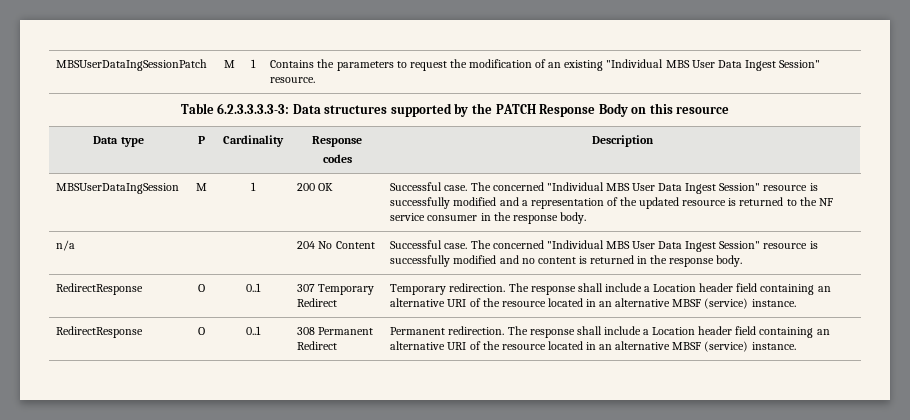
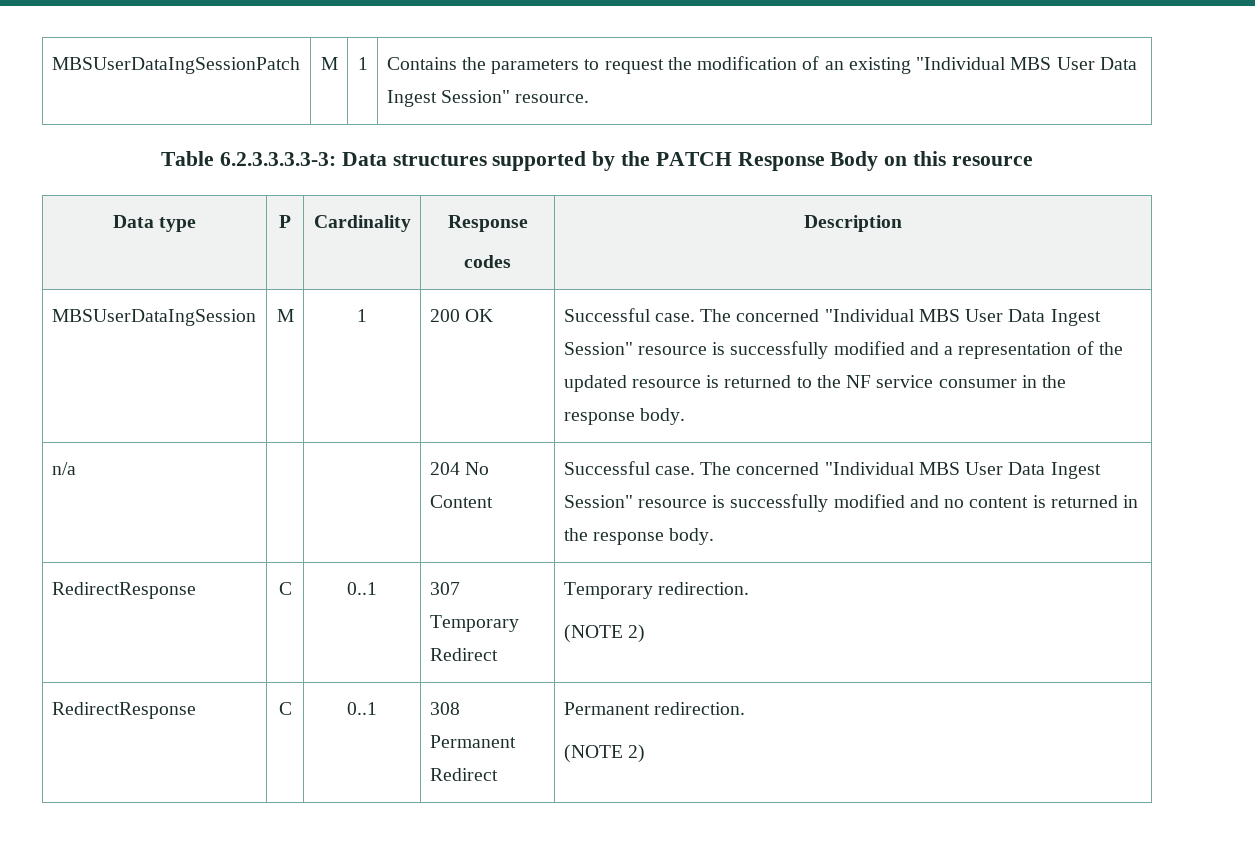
- RedirectResponse | O | 0..1 | 307 Temporary Redirect | Temporary redirection. The response shall include a Location header field containing an alternative URI of the resource located in an alternative MBSF (service) instance.
- RedirectResponse | O | 0..1 | 308 Permanent Redirect | Permanent redirection. The response shall include a Location header field containing an alternative URI of the resource located in an alternative MBSF (service) instance.
+ RedirectResponse | C | 0..1 | 307 Temporary Redirect | Temporary redirection.
+ (NOTE 2)
+ RedirectResponse | C | 0..1 | 308 Permanent Redirect | Permanent redirection.
+ (NOTE 2)

